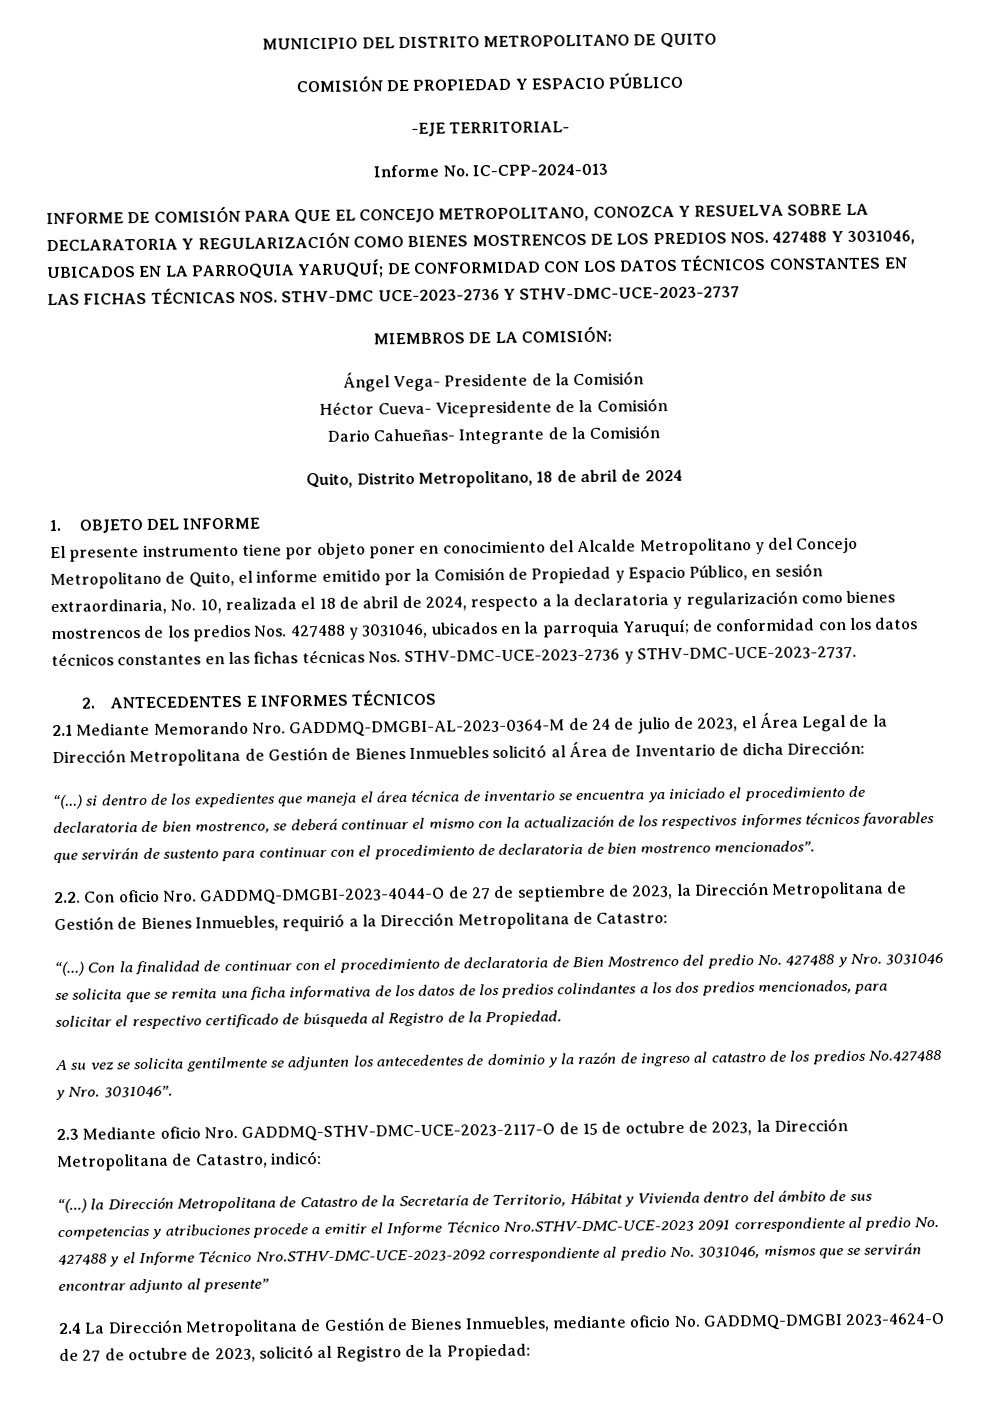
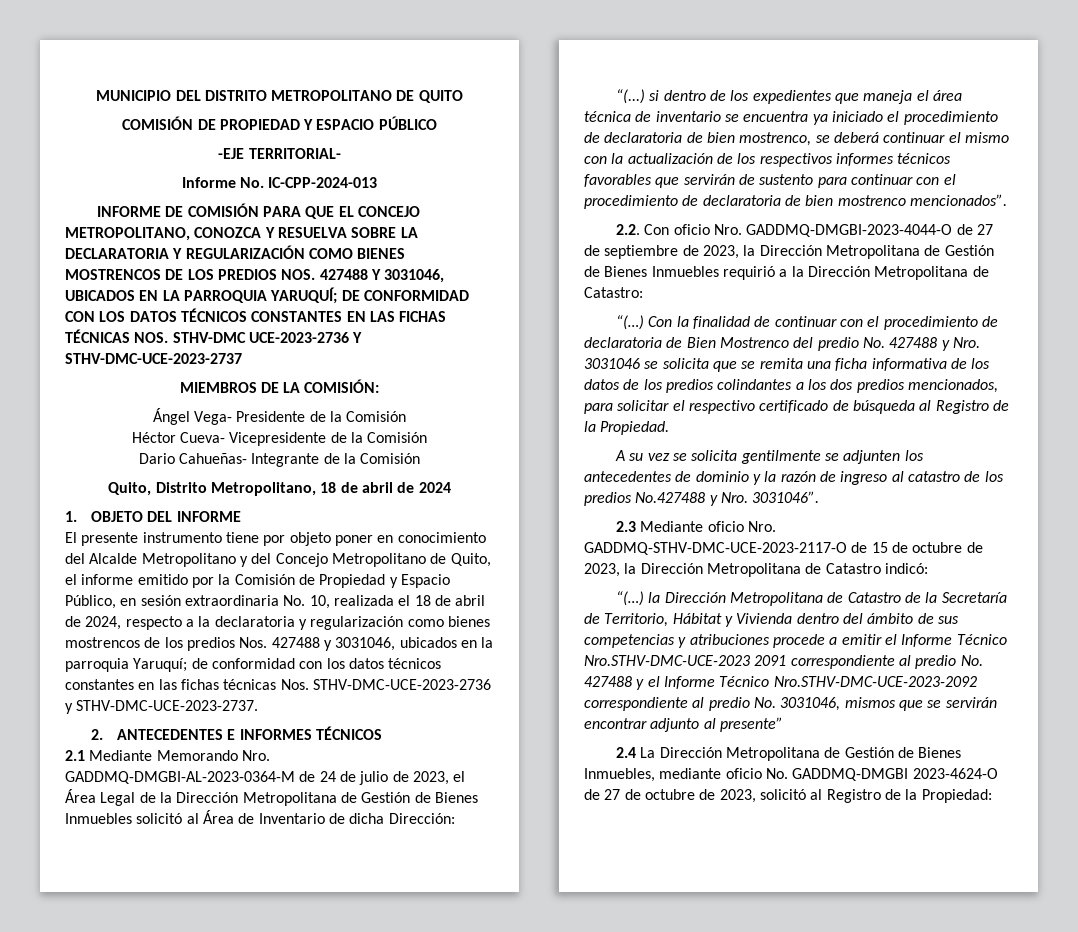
- El presente instrumento tiene por objeto poner en conocimiento del Alcalde Metropolitano y del Concejo Metropolitano de Quito, el informe emitido por la Comisión de Propiedad y Espacio Público, en sesión extraordinaria, No. 10, realizada el 18 de abril de 2024, respecto a la declaratoria y regularización como bienes mostrencos de los predios Nos. 427488 y 3031046, ubicados en la parroquia Yaruquí;
+ El presente instrumento tiene por objeto poner en conocimiento del Alcalde Metropolitano y del Concejo Metropolitano de Quito, el informe emitido por la Comisión de Propiedad y Espacio Público, en sesión extraordinaria No. 10, realizada el 18 de abril de 2024, respecto a la declaratoria y regularización como bienes mostrencos de los predios Nos. 427488 y 3031046, ubicados en la parroquia Yaruquí;
- 2.2. Con oficio Nro. GADDMQ-DMGBI-2023-4044-O de 27 de septiembre de 2023, la Dirección Metropolitana de Gestión de Bienes Inmuebles, requirió a la Dirección Metropolitana de Catastro:
+ 2.2. Con oficio Nro. GADDMQ-DMGBI-2023-4044-O de 27 de septiembre de 2023, la Dirección Metropolitana de Gestión de Bienes Inmuebles requirió a la Dirección Metropolitana de Catastro:
- 2.3 Mediante oficio Nro. GADDMQ-STHV-DMC-UCE-2023-2117-O de 15 de octubre de 2023, la Dirección Metropolitana de Catastro, indicó:
+ 2.3 Mediante oficio Nro. GADDMQ-STHV-DMC-UCE-2023-2117-O de 15 de octubre de 2023, la Dirección Metropolitana de Catastro indicó:

